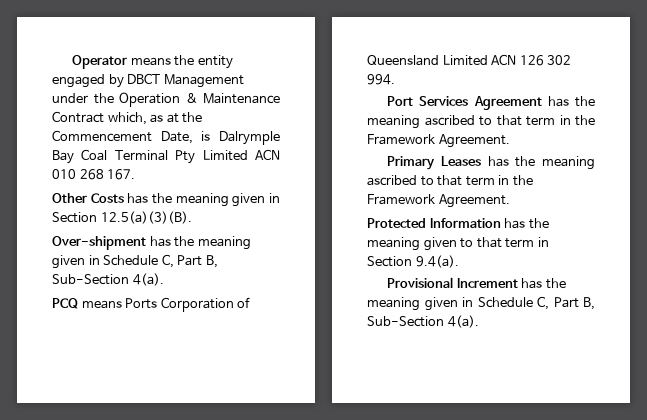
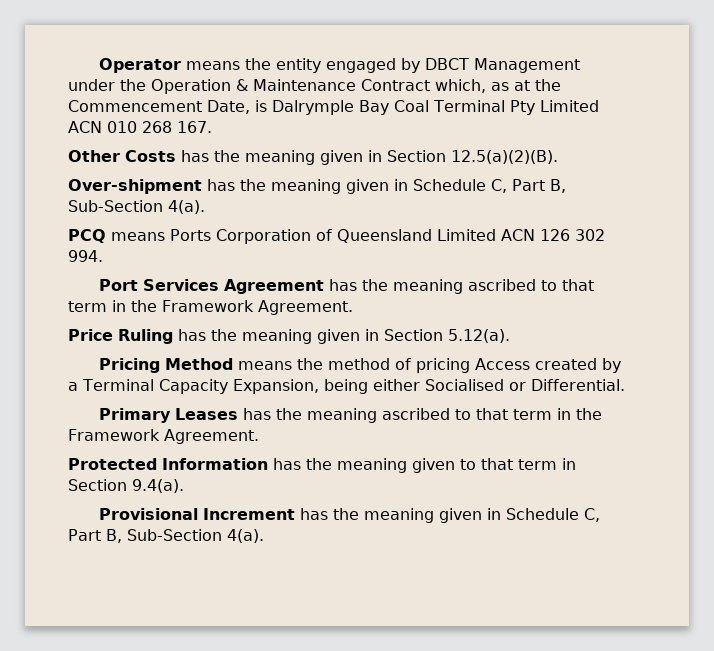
- Other Costs has the meaning given in Section 12.5(a)(3)(B).
+ Other Costs has the meaning given in Section 12.5(a)(2)(B).
+ Price Ruling has the meaning given in Section 5.12(a).
+ Pricing Method means the method of pricing Access created by a Terminal Capacity Expansion, being either Socialised or Differential.

